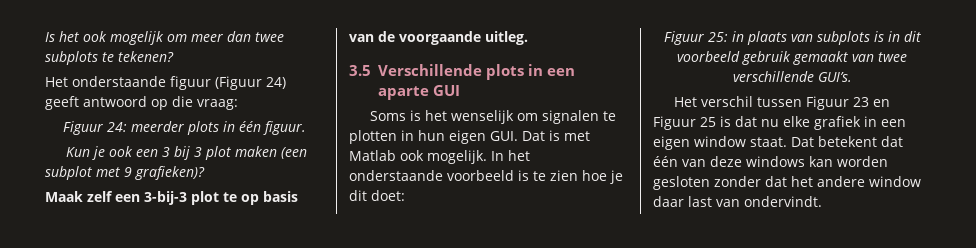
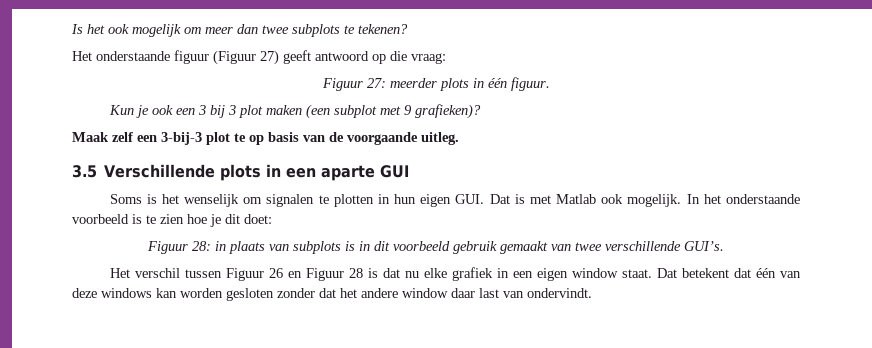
- Het onderstaande figuur (Figuur 24) geeft antwoord op die vraag:
+ Het onderstaande figuur (Figuur 27) geeft antwoord op die vraag:
- Figuur 24: meerder plots in één figuur.
+ Figuur 27: meerder plots in één figuur.
- Figuur 25: in plaats van subplots is in dit voorbeeld gebruik gemaakt van twee verschillende GUI’s.
+ Figuur 28: in plaats van subplots is in dit voorbeeld gebruik gemaakt van twee verschillende GUI’s.
- Het verschil tussen Figuur 23 en Figuur 25 is dat nu elke grafiek in een eigen window staat.
+ Het verschil tussen Figuur 26 en Figuur 28 is dat nu elke grafiek in een eigen window staat.

